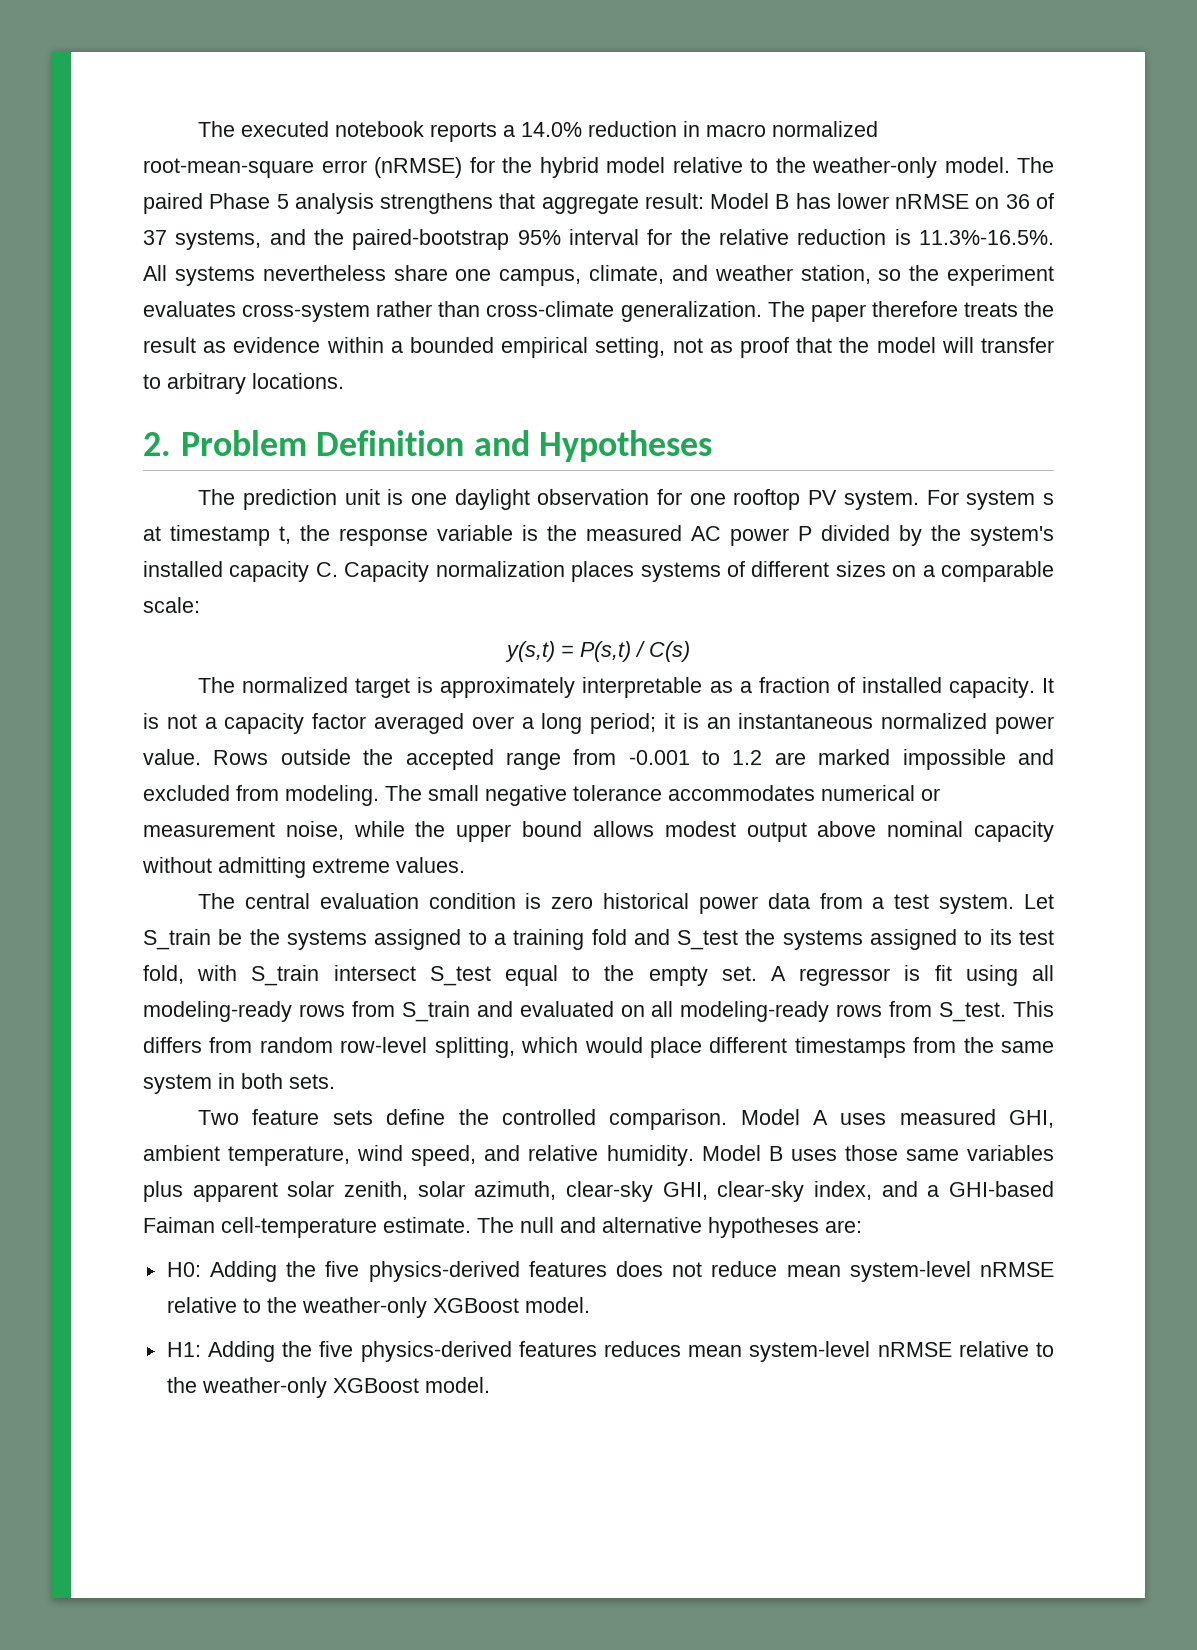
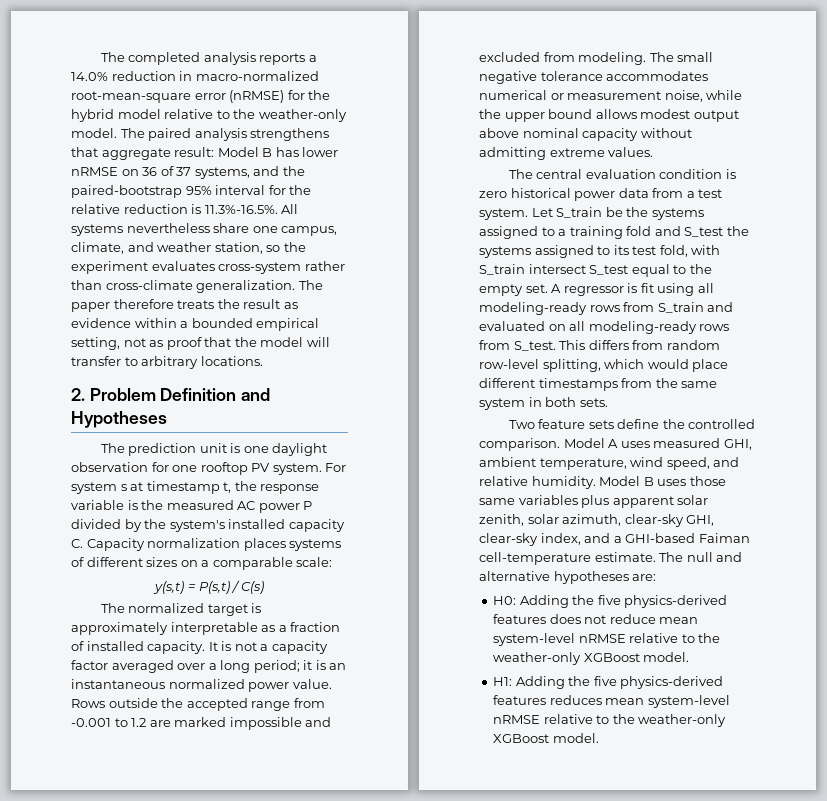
- The executed notebook reports a 14.0% reduction in macro normalized root-mean-square error (nRMSE) for the hybrid model relative to the weather-only model.
+ The completed analysis reports a 14.0% reduction in macro-normalized root-mean-square error (nRMSE) for the hybrid model relative to the weather-only model.
- The paired Phase 5 analysis strengthens that aggregate result: Model B has lower nRMSE on 36 of 37 systems, and the paired-bootstrap 95% interval for the relative reduction is 11.3%-16.5%. All systems nevertheless share one campus, climate, and weather station, so the experiment evaluates cross-system rather than cross-climate generalization.
+ The paired analysis strengthens that aggregate result: Model B has lower nRMSE on 36 of 37 systems, and the paired-bootstrap 95% interval for the relative reduction is 11.3%-16.5%. All systems nevertheless share one campus, climate, and weather station, so the experiment evaluates cross-system rather than cross-climate generalization.

